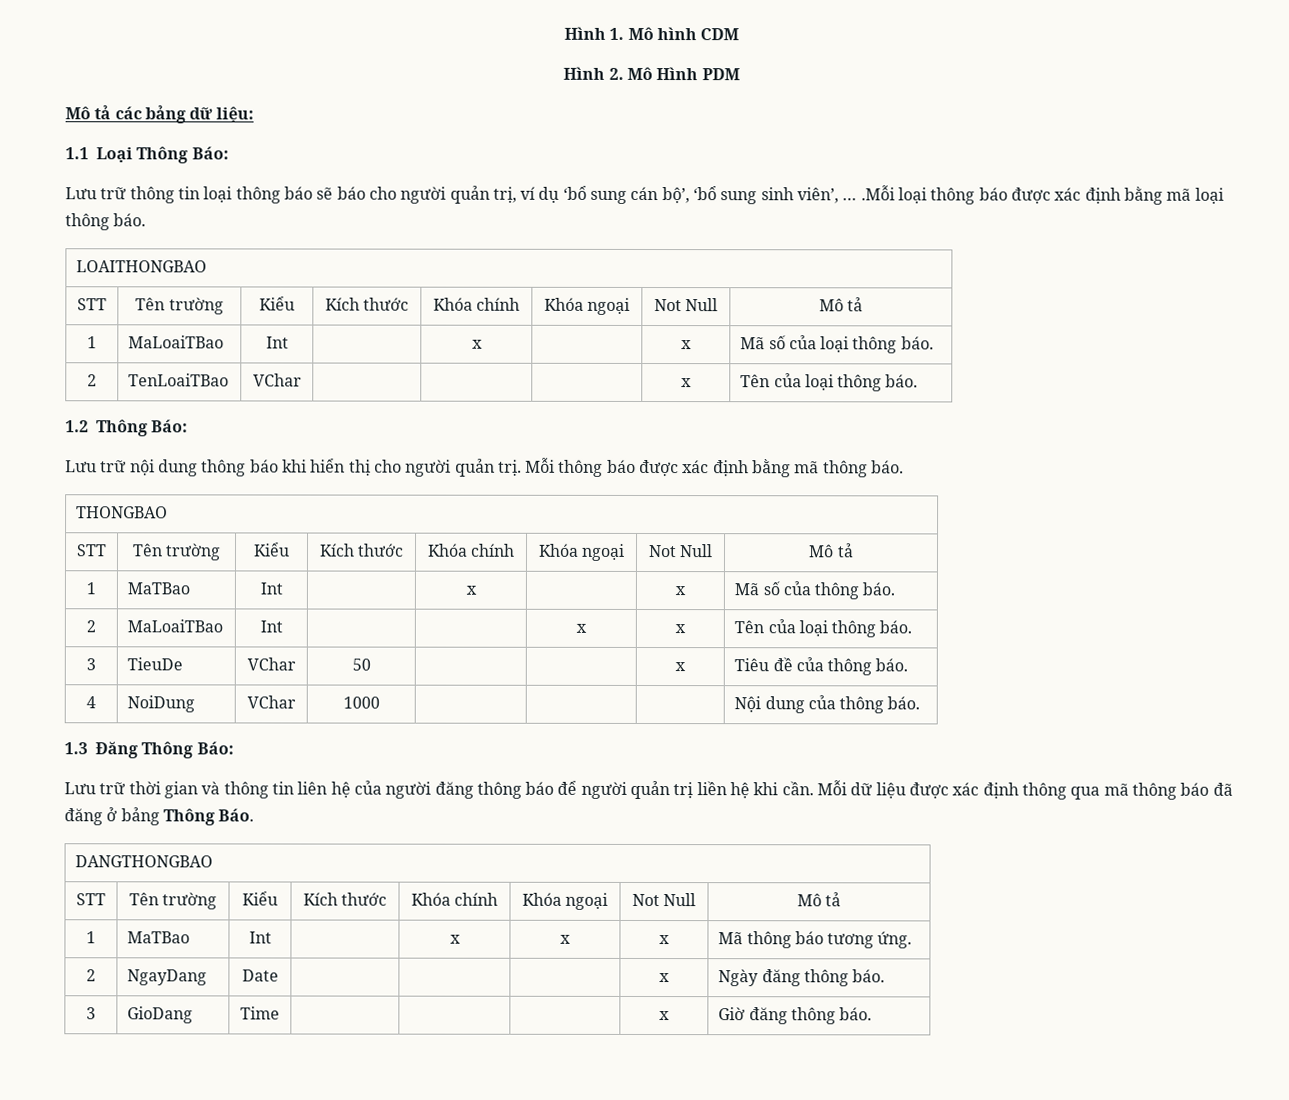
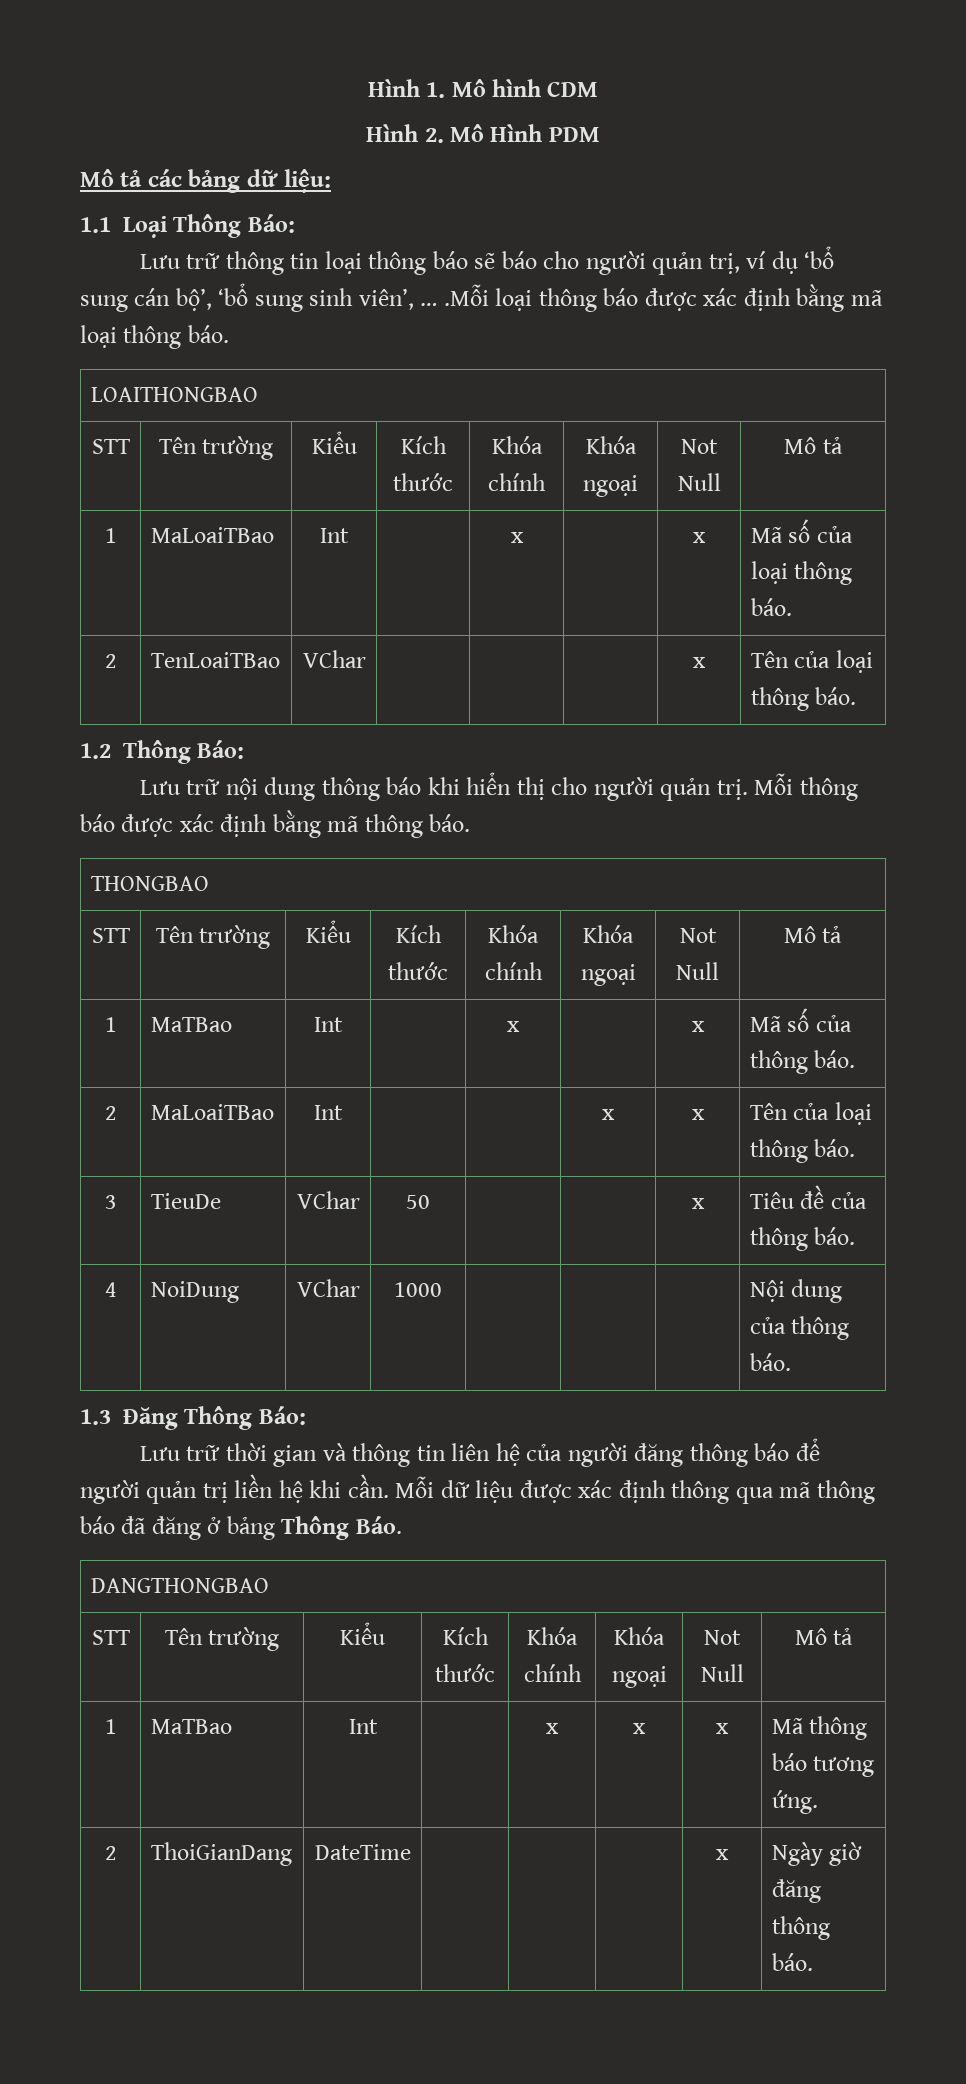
- 2 | NgayDang | Date | | | | x | Ngày đăng thông báo.
- 3 | GioDang | Time | | | | x | Giờ đăng thông báo.
+ 2 | ThoiGianDang | DateTime | | | | x | Ngày giờ đăng thông báo.

